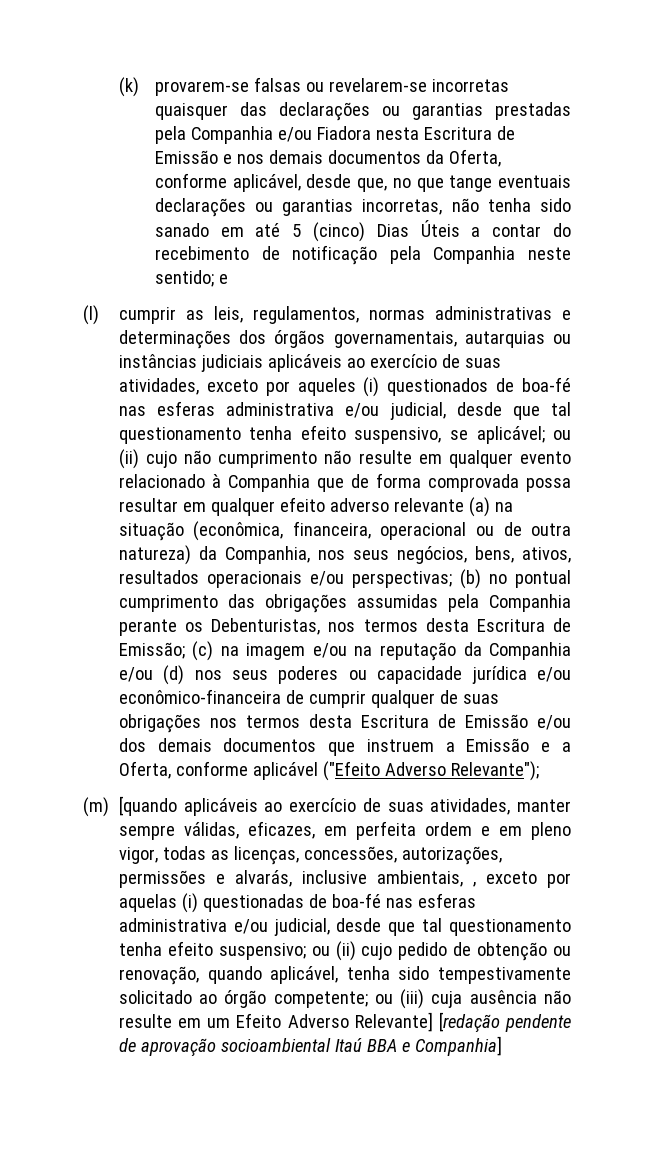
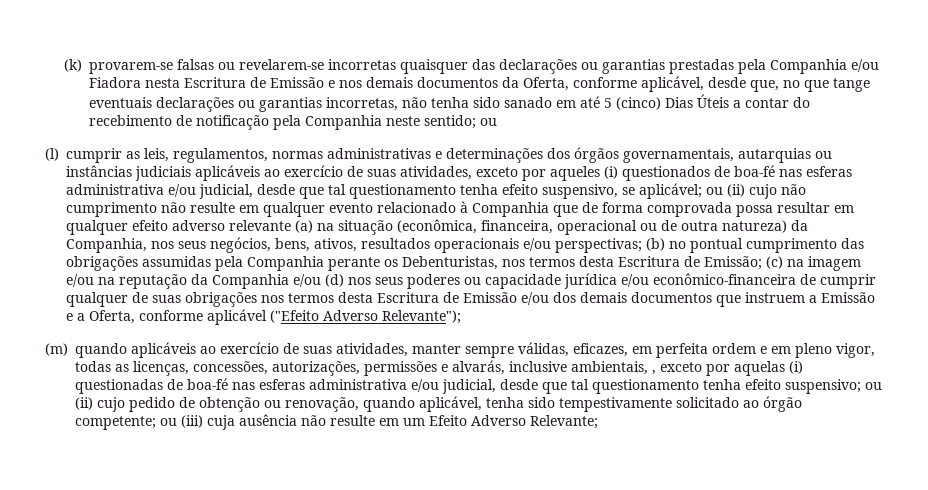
- (k) provarem-se falsas ou revelarem-se incorretas quaisquer das declarações ou garantias prestadas pela Companhia e/ou Fiadora nesta Escritura de Emissão e nos demais documentos da Oferta, conforme aplicável, desde que, no que tange eventuais declarações ou garantias incorretas, não tenha sido sanado em até 5 (cinco) Dias Úteis a contar do recebimento de notificação pela Companhia neste sentido; e
+ (k) provarem-se falsas ou revelarem-se incorretas quaisquer das declarações ou garantias prestadas pela Companhia e/ou Fiadora nesta Escritura de Emissão e nos demais documentos da Oferta, conforme aplicável, desde que, no que tange eventuais declarações ou garantias incorretas, não tenha sido sanado em até 5 (cinco) Dias Úteis a contar do recebimento de notificação pela Companhia neste sentido; ou
- (m) [quando aplicáveis ao exercício de suas atividades, manter sempre válidas, eficazes, em perfeita ordem e em pleno vigor, todas as licenças, concessões, autorizações, permissões e alvarás, inclusive ambientais, , exceto por aquelas (i) questionadas de boa-fé nas esferas administrativa e/ou judicial, desde que tal questionamento tenha efeito suspensivo;
+ (m) quando aplicáveis ao exercício de suas atividades, manter sempre válidas, eficazes, em perfeita ordem e em pleno vigor, todas as licenças, concessões, autorizações, permissões e alvarás, inclusive ambientais, , exceto por aquelas (i) questionadas de boa-fé nas esferas administrativa e/ou judicial, desde que tal questionamento tenha efeito suspensivo;
- ou (iii) cuja ausência não resulte em um Efeito Adverso Relevante] [redação pendente de aprovação socioambiental Itaú BBA e Companhia]
+ ou (iii) cuja ausência não resulte em um Efeito Adverso Relevante;

